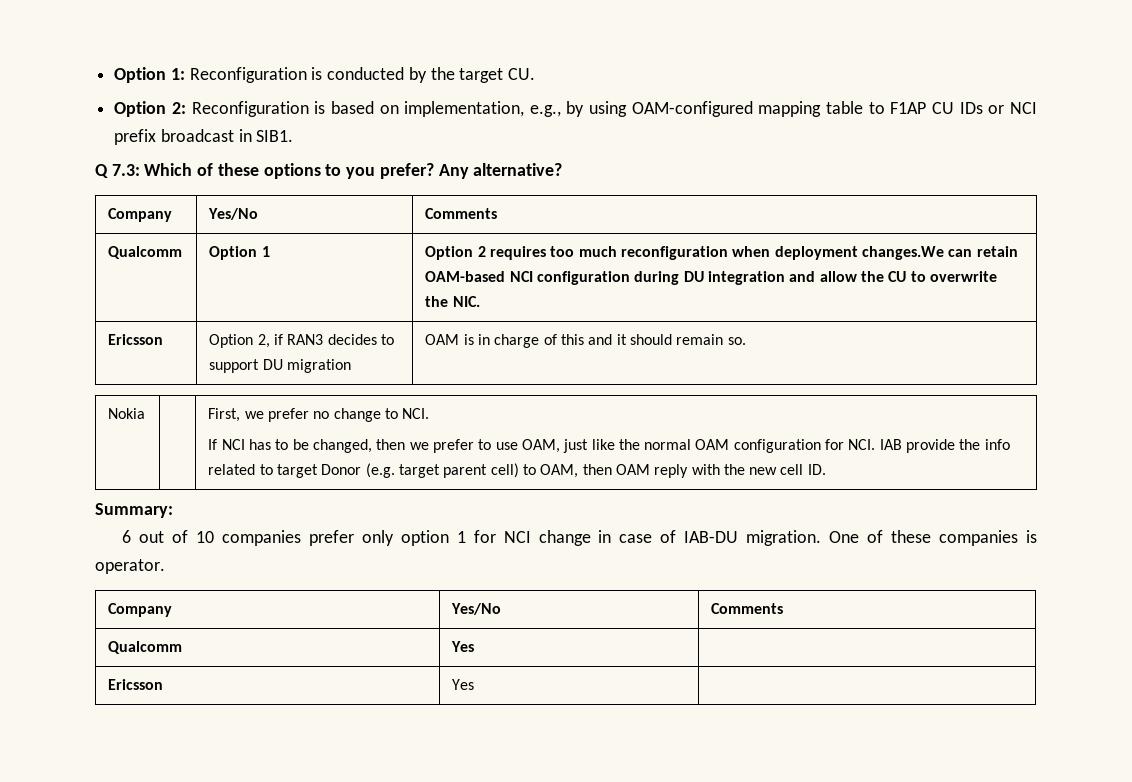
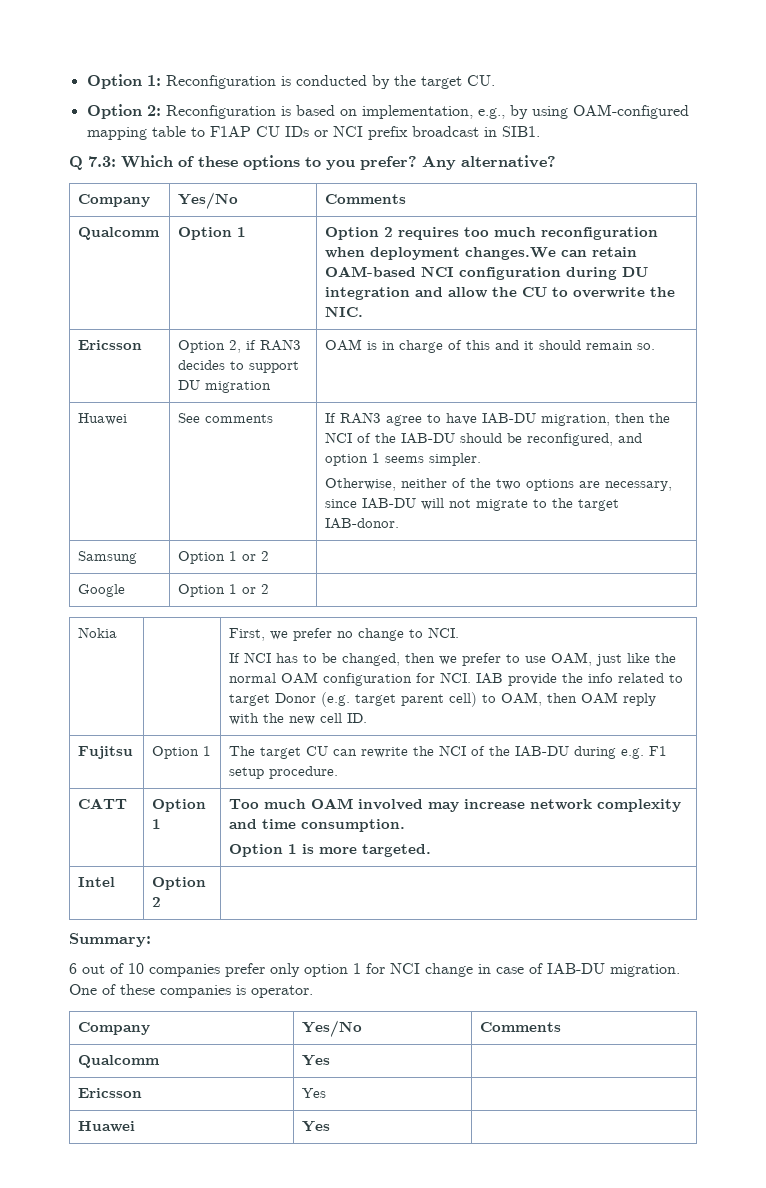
+ Huawei | See comments | If RAN3 agree to have IAB-DU migration, then the NCI of the IAB-DU should be reconfigured, and option 1 seems simpler.
+ Otherwise, neither of the two options are necessary, since IAB-DU will not migrate to the target IAB-donor.
+ Samsung | Option 1 or 2 |
+ Google | Option 1 or 2 |
+ Fujitsu | Option 1 | The target CU can rewrite the NCI of the IAB-DU during e.g. F1 setup procedure.
+ CATT | Option 1 | Too much OAM involved may increase network complexity and time consumption.
+ Option 1 is more targeted.
+ Intel | Option 2 |
+ Huawei | Yes |

